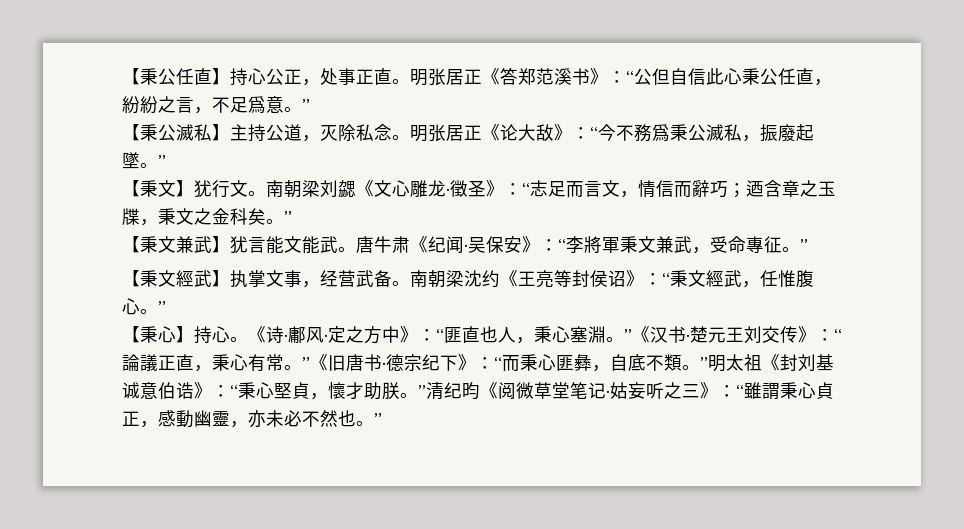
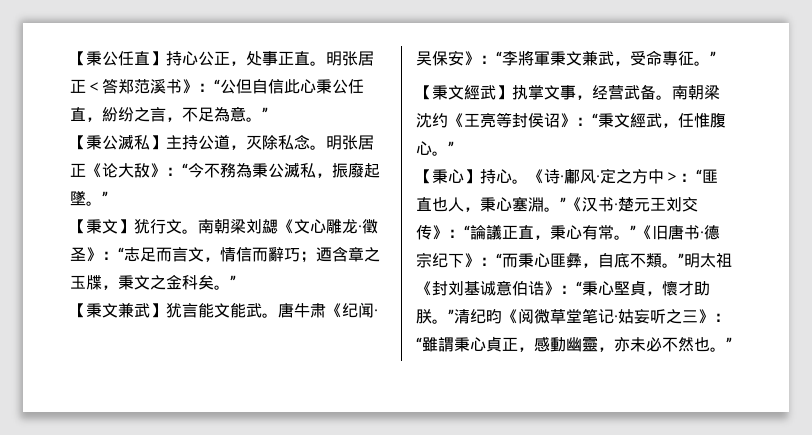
- 明张居正《答郑范溪书》：“公但自信此心秉公任直，紛紛之言，不足爲意。”
+ 明张居正＜答郑范溪书》：“公但自信此心秉公任直，紛纷之言，不足為意。”
- 明张居正《论大敌》：“今不務爲秉公滅私，振廢起墜。”
+ 明张居正《论大敌》：“今不務為秉公滅私，振廢起墜。”
- 《诗·鄘风·定之方中》：
+ 《诗·鄘风·定之方中＞：

